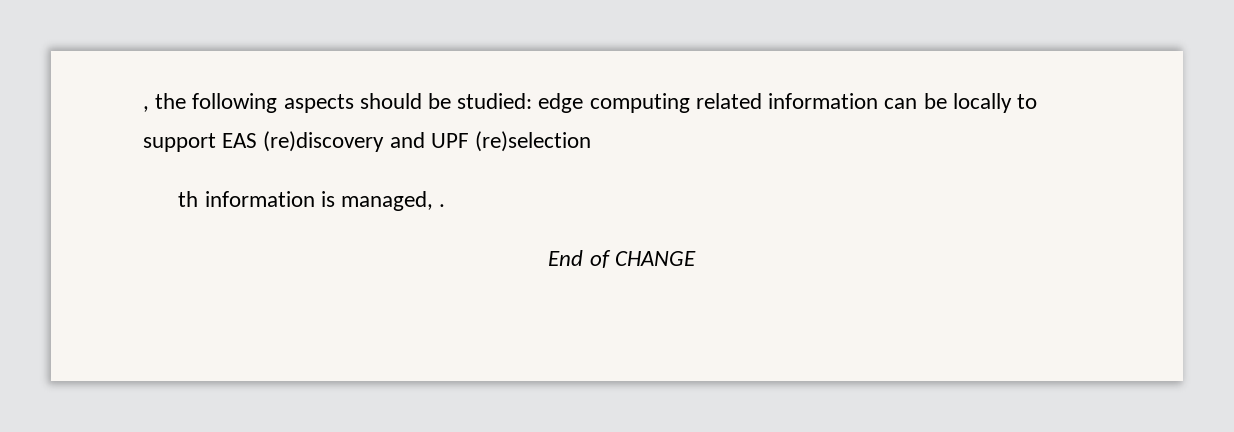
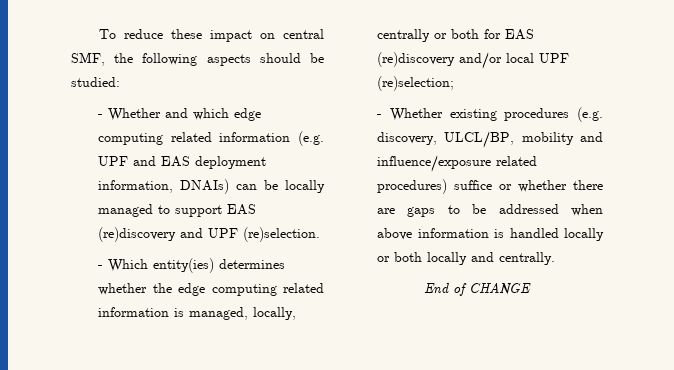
- , the following aspects should be studied: edge computing related information can be locally to support EAS (re)discovery and UPF (re)selection
- th information is managed, .
+ To reduce these impact on central SMF, the following aspects should be studied:
+ - Whether and which edge computing related information (e.g. UPF and EAS deployment information, DNAIs) can be locally managed to support EAS (re)discovery and UPF (re)selection.
+ - Which entity(ies) determines whether the edge computing related information is managed, locally, centrally or both for EAS (re)discovery and/or local UPF (re)selection;
+ - Whether existing procedures (e.g. discovery, ULCL/BP, mobility and influence/exposure related procedures) suffice or whether there are gaps to be addressed when above information is handled locally or both locally and centrally.

